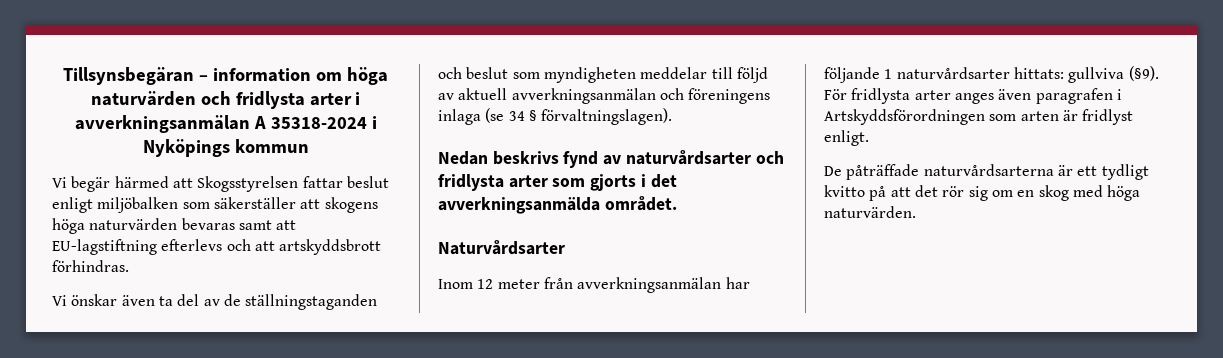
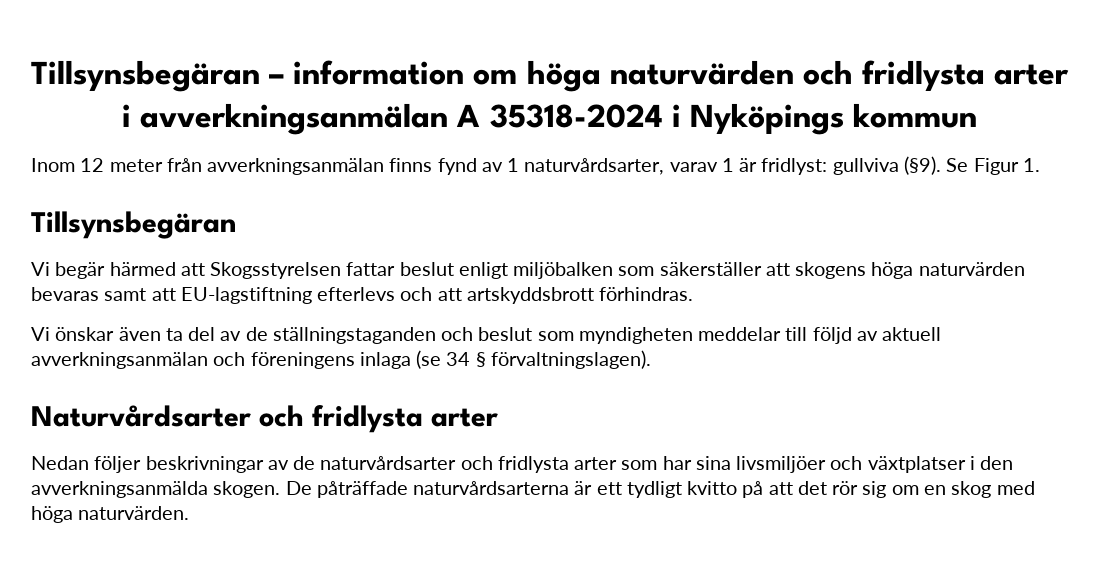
+ Inom 12 meter från avverkningsanmälan finns fynd av 1 naturvårdsarter, varav 1 är fridlyst: gullviva (§9). Se Figur 1.
+ Tillsynsbegäran
- Nedan beskrivs fynd av naturvårdsarter och fridlysta arter som gjorts i det avverkningsanmälda området.
- Naturvårdsarter
- Inom 12 meter från avverkningsanmälan har följande 1 naturvårdsarter hittats: gullviva (§9). För fridlysta arter anges även paragrafen i Artskyddsförordningen som arten är fridlyst enligt.
- De påträffade naturvårdsarterna är ett tydligt kvitto på att det rör sig om en skog med höga naturvärden.
+ Naturvårdsarter och fridlysta arter
+ Nedan följer beskrivningar av de naturvårdsarter och fridlysta arter som har sina livsmiljöer och växtplatser i den avverkningsanmälda skogen. De påträffade naturvårdsarterna är ett tydligt kvitto på att det rör sig om en skog med höga naturvärden.

